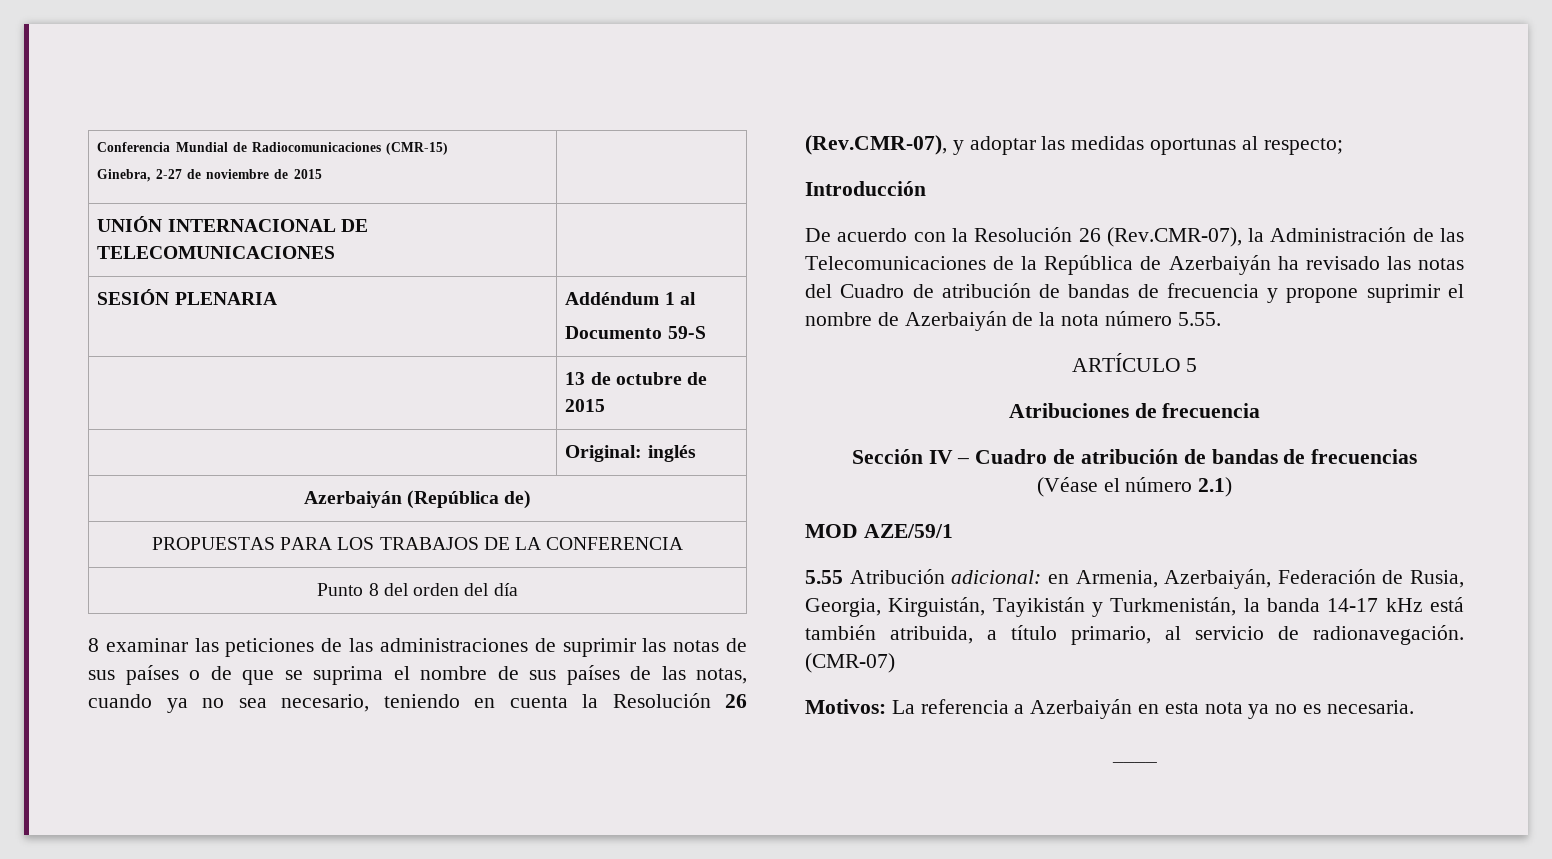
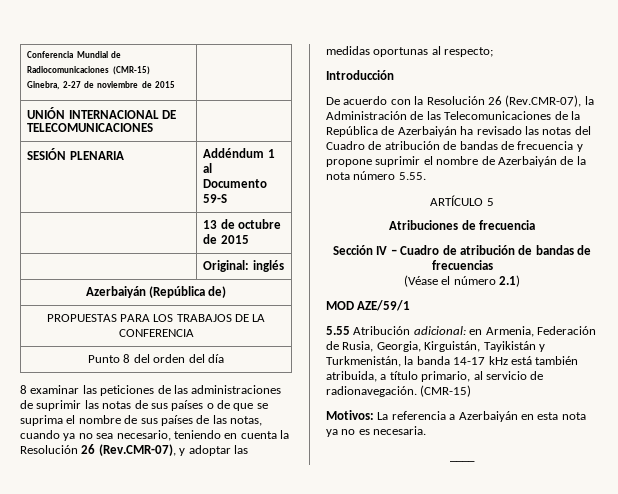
- 5.55 Atribución adicional: en Armenia, Azerbaiyán, Federación de Rusia, Georgia, Kirguistán, Tayikistán y Turkmenistán, la banda 14-17 kHz está también atribuida, a título primario, al servicio de radionavegación. (CMR-07)
+ 5.55 Atribución adicional: en Armenia, Federación de Rusia, Georgia, Kirguistán, Tayikistán y Turkmenistán, la banda 14-17 kHz está también atribuida, a título primario, al servicio de radionavegación. (CMR-15)

